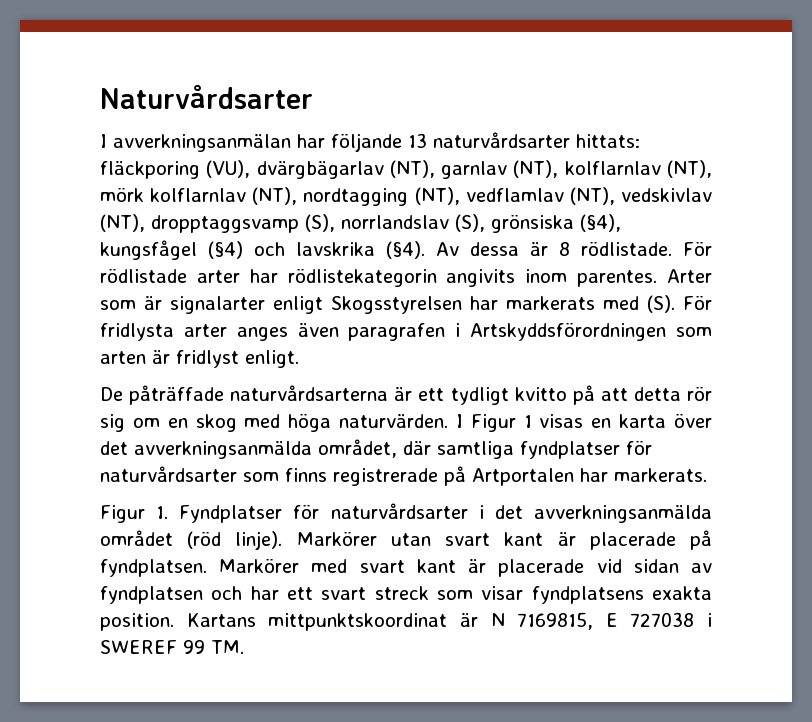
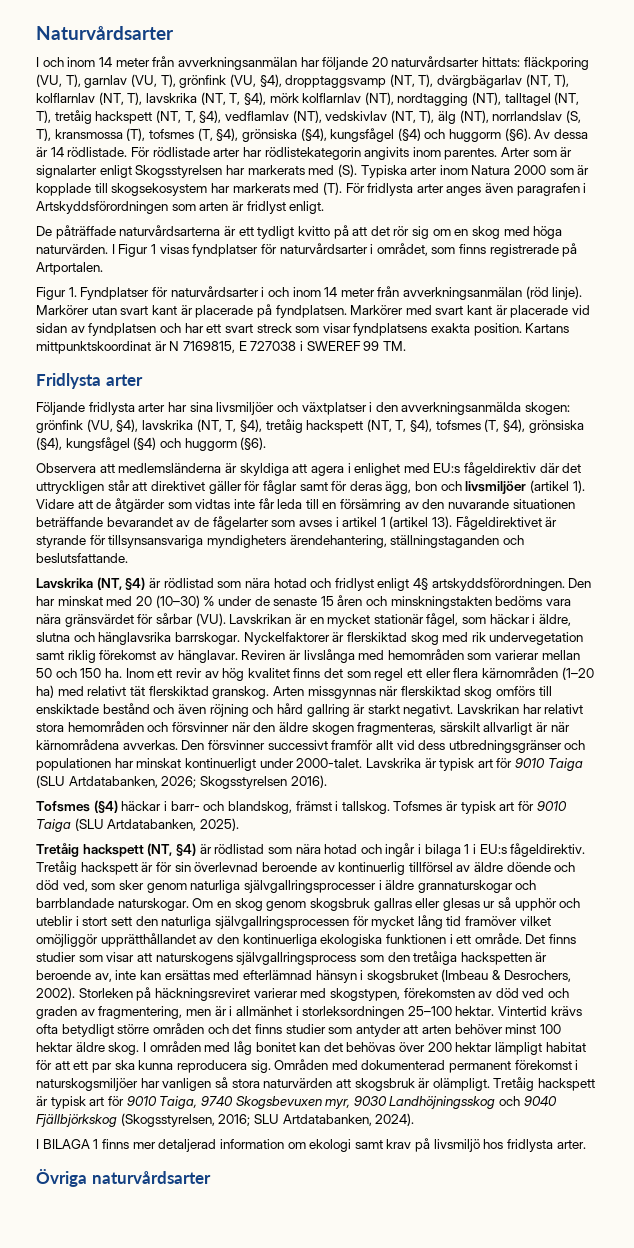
- I avverkningsanmälan har följande 13 naturvårdsarter hittats: fläckporing (VU), dvärgbägarlav (NT), garnlav (NT), kolflarnlav (NT), mörk kolflarnlav (NT), nordtagging (NT), vedflamlav (NT), vedskivlav (NT), dropptaggsvamp (S), norrlandslav (S), grönsiska (§4), kungsfågel (§4) och lavskrika (§4).
+ I och inom 14 meter från avverkningsanmälan har följande 20 naturvårdsarter hittats: fläckporing (VU, T), garnlav (VU, T), grönfink (VU, §4), dropptaggsvamp (NT, T), dvärgbägarlav (NT, T), kolflarnlav (NT, T), lavskrika (NT, T, §4), mörk kolflarnlav (NT), nordtagging (NT), talltagel (NT, T), tretåig hackspett (NT, T, §4), vedflamlav (NT), vedskivlav (NT, T), älg (NT), norrlandslav (S, T), kransmossa (T), tofsmes (T, §4), grönsiska (§4), kungsfågel (§4) och huggorm (§6).
- Av dessa är 8 rödlistade.
+ Av dessa är 14 rödlistade.
- Arter som är signalarter enligt Skogsstyrelsen har markerats med (S). För fridlysta arter anges även paragrafen i Artskyddsförordningen som arten är fridlyst enligt.
+ Arter som är signalarter enligt Skogsstyrelsen har markerats med (S). Typiska arter inom Natura 2000 som är kopplade till skogsekosystem har markerats med (T). För fridlysta arter anges även paragrafen i Artskyddsförordningen som arten är fridlyst enligt.
- De påträffade naturvårdsarterna är ett tydligt kvitto på att detta rör sig om en skog med höga naturvärden.
+ De påträffade naturvårdsarterna är ett tydligt kvitto på att det rör sig om en skog med höga naturvärden.
- I Figur 1 visas en karta över det avverkningsanmälda området, där samtliga fyndplatser för naturvårdsarter som finns registrerade på Artportalen har markerats.
+ I Figur 1 visas fyndplatser för naturvårdsarter i området, som finns registrerade på Artportalen.
- Figur 1. Fyndplatser för naturvårdsarter i det avverkningsanmälda området (röd linje).
+ Figur 1. Fyndplatser för naturvårdsarter i och inom 14 meter från avverkningsanmälan (röd linje).
+ Fridlysta arter
+ Följande fridlysta arter har sina livsmiljöer och växtplatser i den avverkningsanmälda skogen: grönfink (VU, §4), lavskrika (NT, T, §4), tretåig hackspett (NT, T, §4), tofsmes (T, §4), grönsiska (§4), kungsfågel (§4) och huggorm (§6).
+ Observera att medlemsländerna är skyldiga att agera i enlighet med EU:s fågeldirektiv där det uttryckligen står att direktivet gäller för fåglar samt för deras ägg, bon och livsmiljöer (artikel 1). Vidare att de åtgärder som vidtas inte får leda till en försämring av den nuvarande situationen beträffande bevarandet av de fågelarter som avses i artikel 1 (artikel 13). Fågeldirektivet är styrande för tillsynsansvariga myndigheters ärendehantering, ställningstaganden och beslutsfattande.
+ Lavskrika (NT, §4) är rödlistad som nära hotad och fridlyst enligt 4§ artskyddsförordningen. Den har minskat med 20 (10–30) % under de senaste 15 åren och minskningstakten bedöms vara nära gränsvärdet för sårbar (VU). Lavskrikan är en mycket stationär fågel, som häckar i äldre, slutna och hänglavsrika barrskogar. Nyckelfaktorer är flerskiktad skog med rik undervegetation samt riklig förekomst av hänglavar. Reviren är livslånga med hemområden som varierar mellan 50 och 150 ha. Inom ett revir av hög kvalitet finns det som regel ett eller flera kärnområden (1–20 ha) med relativt tät flerskiktad granskog. Arten missgynnas när flerskiktad skog omförs till enskiktade bestånd och även röjning och hård gallring är starkt negativt. Lavskrikan har relativt stora hemområden och försvinner när den äldre skogen fragmenteras, särskilt allvarligt är när kärnområdena avverkas. Den försvinner successivt framför allt vid dess utbredningsgränser och populationen har minskat kontinuerligt under 2000-talet. Lavskrika är typisk art för 9010 Taiga (SLU Artdatabanken, 2026; Skogsstyrelsen 2016).
+ Tofsmes (§4) häckar i barr- och blandskog, främst i tallskog. Tofsmes är typisk art för 9010 Taiga (SLU Artdatabanken, 2025).
+ Tretåig hackspett (NT, §4) är rödlistad som nära hotad och ingår i bilaga 1 i EU:s fågeldirektiv. Tretåig hackspett är för sin överlevnad beroende av kontinuerlig tillförsel av äldre döende och död ved, som sker genom naturliga självgallringsprocesser i äldre grannaturskogar och barrblandade naturskogar. Om en skog genom skogsbruk gallras eller glesas ur så upphör och uteblir i stort sett den naturliga självgallringsprocessen för mycket lång tid framöver vilket omöjliggör upprätthållandet av den kontinuerliga ekologiska funktionen i ett område. Det finns studier som visar att naturskogens självgallringsprocess som den tretåiga hackspetten är beroende av, inte kan ersättas med efterlämnad hänsyn i skogsbruket (Imbeau & Desrochers, 2002). Storleken på häckningsreviret varierar med skogstypen, förekomsten av död ved och graden av fragmentering, men är i allmänhet i storleksordningen 25–100 hektar. Vintertid krävs ofta betydligt större områden och det finns studier som antyder att arten behöver minst 100 hektar äldre skog. I områden med låg bonitet kan det behövas över 200 hektar lämpligt habitat för att ett par ska kunna reproducera sig. Områden med dokumenterad permanent förekomst i naturskogsmiljöer har vanligen så stora naturvärden att skogsbruk är olämpligt. Tretåig hackspett är typisk art för 9010 Taiga, 9740 Skogsbevuxen myr, 9030 Landhöjningsskog och 9040 Fjällbjörkskog (Skogsstyrelsen, 2016; SLU Artdatabanken, 2024).
+ I BILAGA 1 finns mer detaljerad information om ekologi samt krav på livsmiljö hos fridlysta arter.
+ Övriga naturvårdsarter

